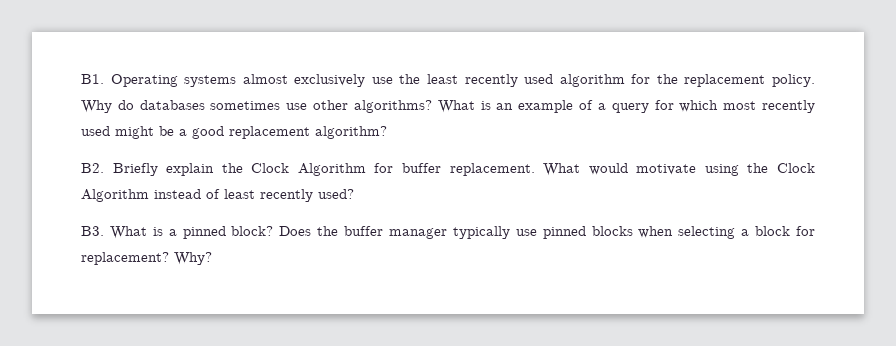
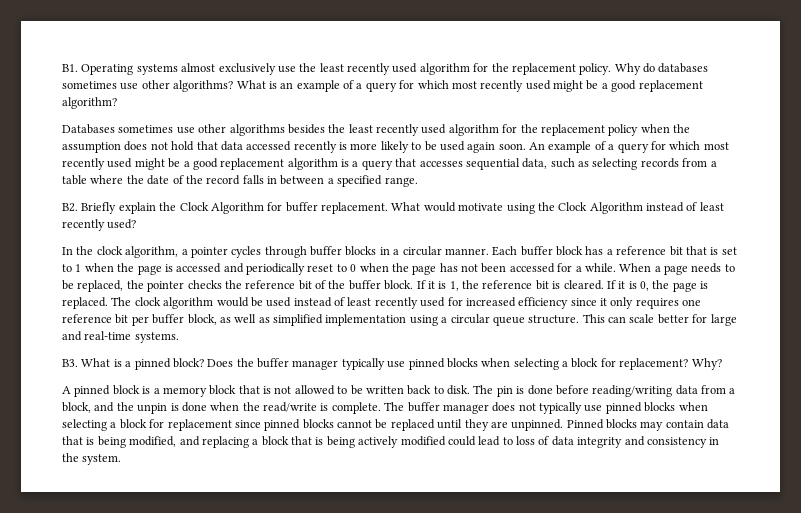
+ Databases sometimes use other algorithms besides the least recently used algorithm for the replacement policy when the assumption does not hold that data accessed recently is more likely to be used again soon. An example of a query for which most recently used might be a good replacement algorithm is a query that accesses sequential data, such as selecting records from a table where the date of the record falls in between a specified range.
+ In the clock algorithm, a pointer cycles through buffer blocks in a circular manner. Each buffer block has a reference bit that is set to 1 when the page is accessed and periodically reset to 0 when the page has not been accessed for a while. When a page needs to be replaced, the pointer checks the reference bit of the buffer block. If it is 1, the reference bit is cleared. If it is 0, the page is replaced. The clock algorithm would be used instead of least recently used for increased efficiency since it only requires one reference bit per buffer block, as well as simplified implementation using a circular queue structure. This can scale better for large and real-time systems.
+ A pinned block is a memory block that is not allowed to be written back to disk. The pin is done before reading/writing data from a block, and the unpin is done when the read/write is complete. The buffer manager does not typically use pinned blocks when selecting a block for replacement since pinned blocks cannot be replaced until they are unpinned. Pinned blocks may contain data that is being modified, and replacing a block that is being actively modified could lead to loss of data integrity and consistency in the system.

